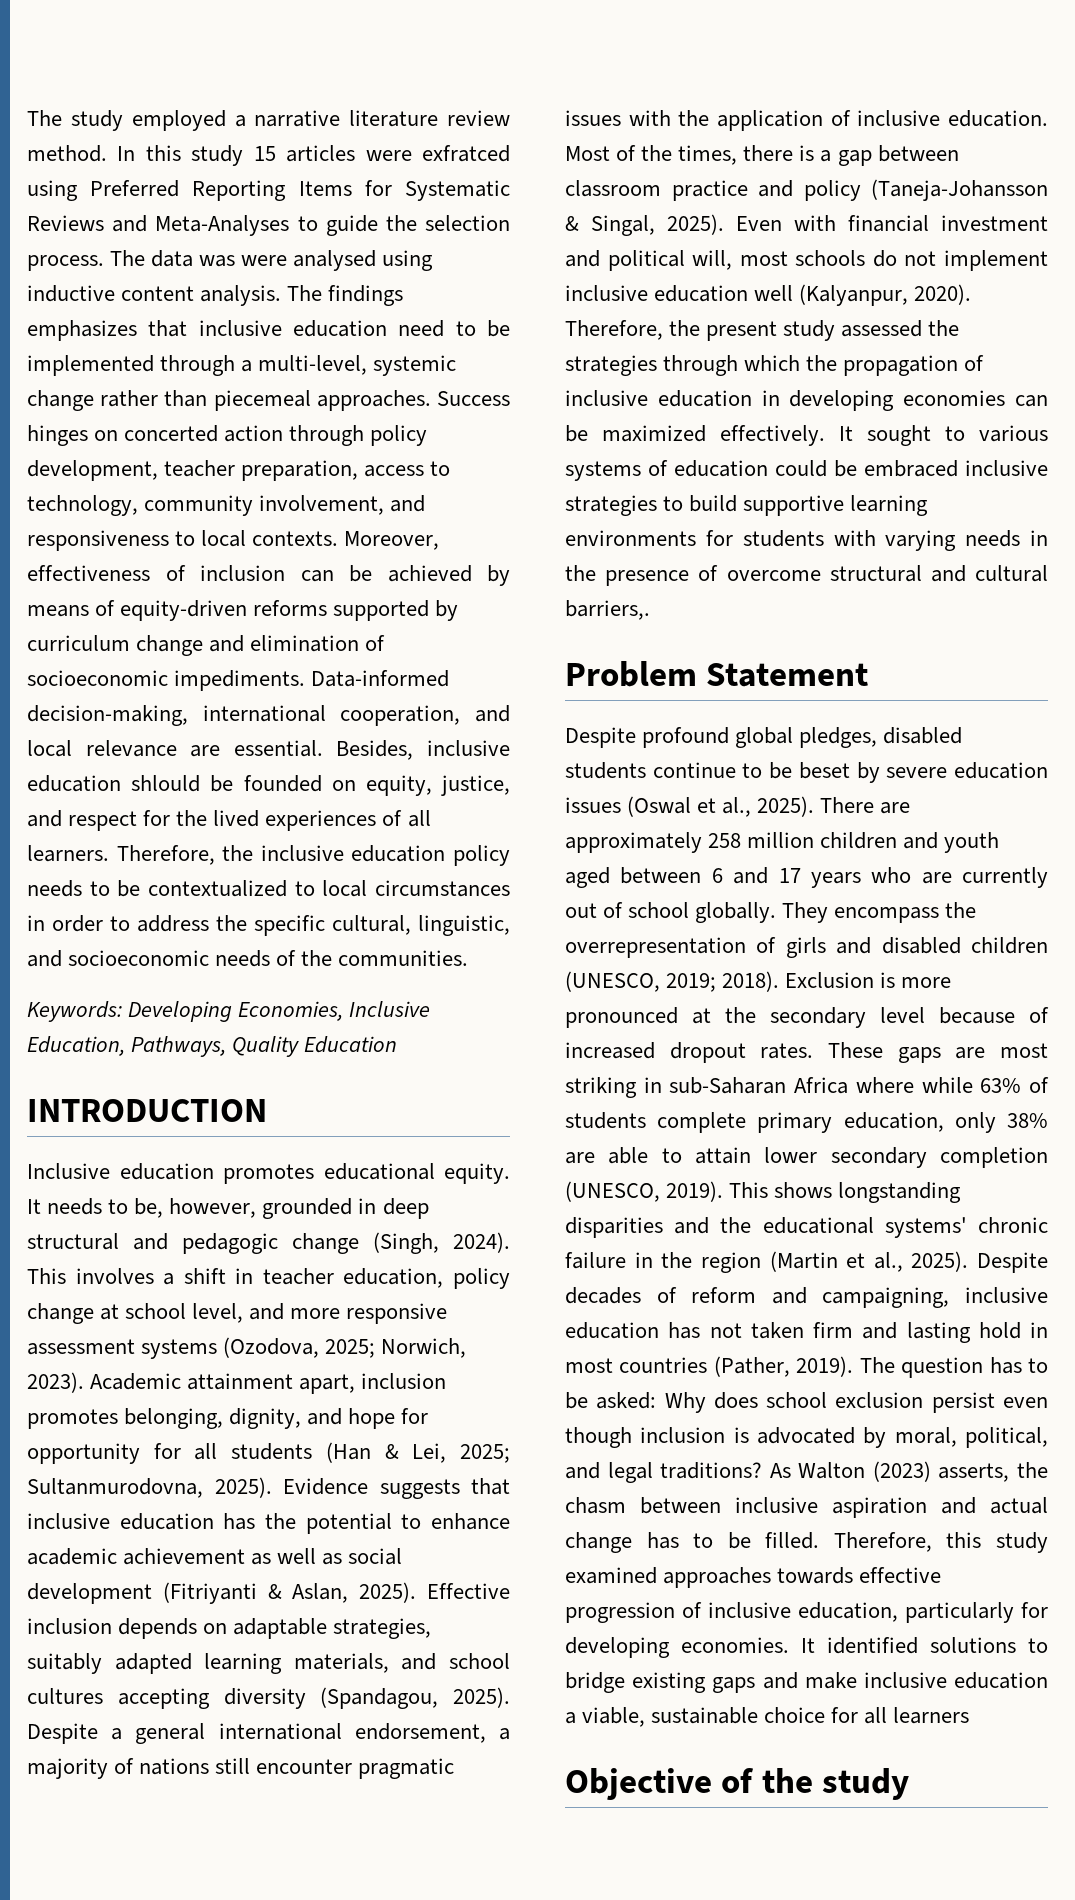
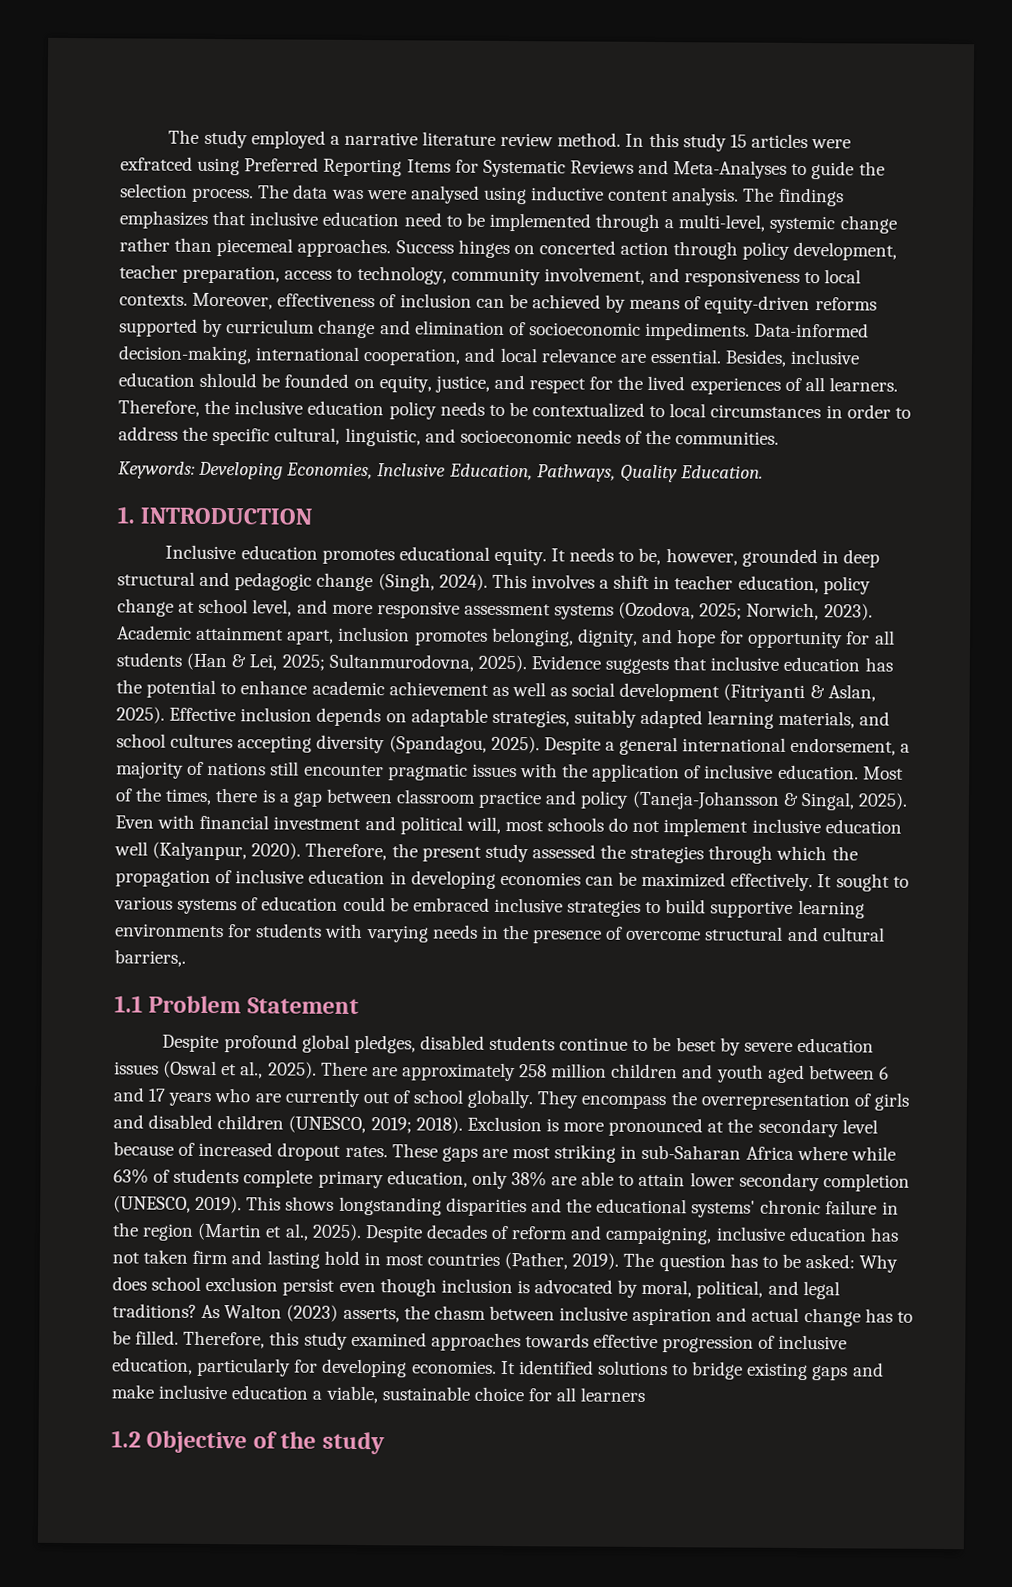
- Keywords: Developing Economies, Inclusive Education, Pathways, Quality Education
- INTRODUCTION
+ Keywords: Developing Economies, Inclusive Education, Pathways, Quality Education.
+ 1. INTRODUCTION
- Problem Statement
+ 1.1 Problem Statement
- Objective of the study
+ 1.2 Objective of the study

